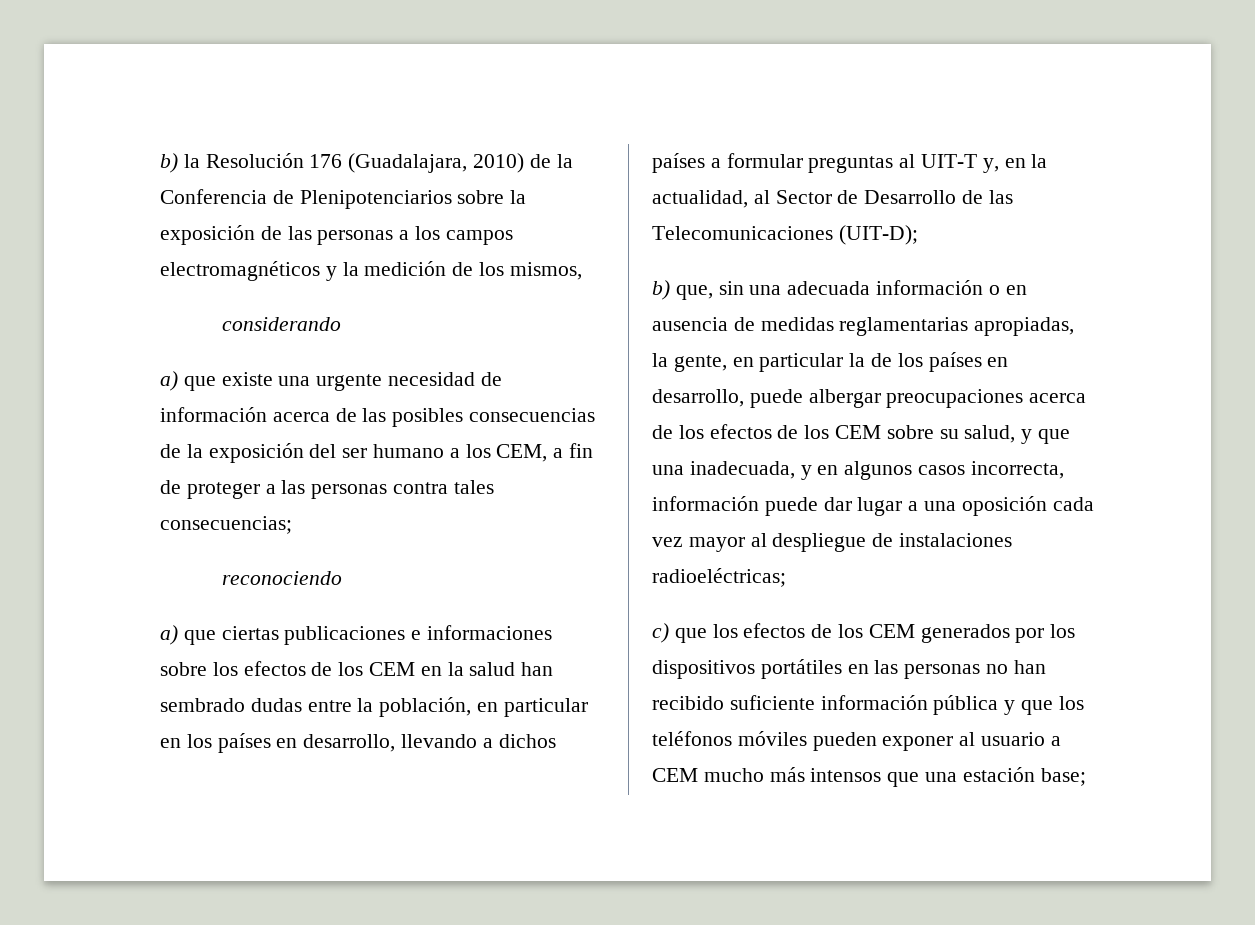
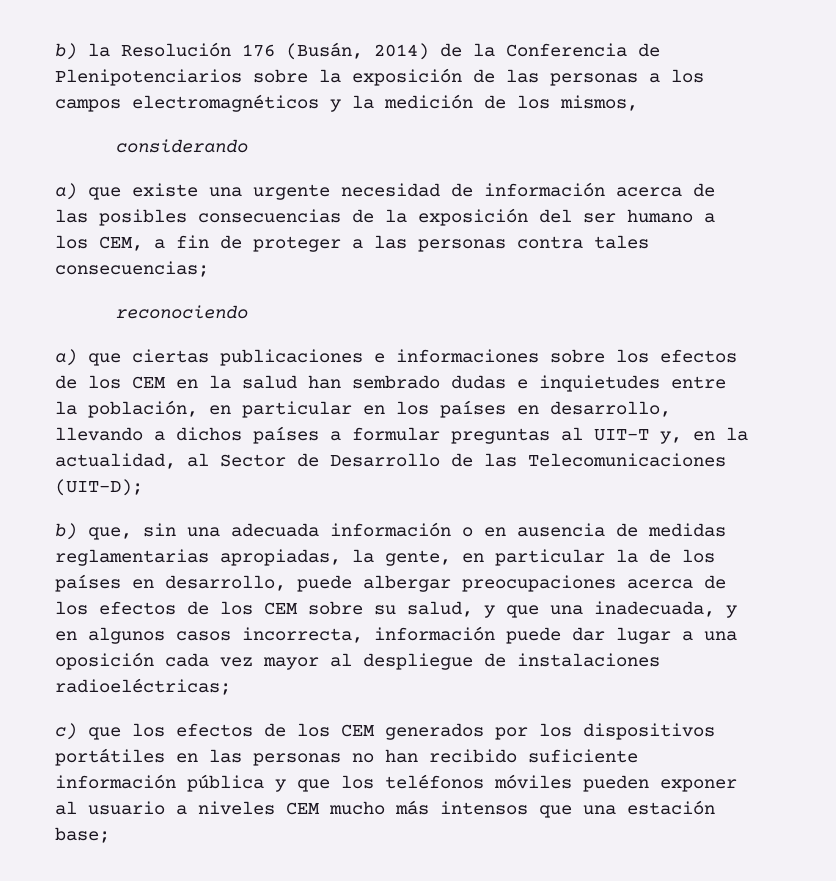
- b) la Resolución 176 (Guadalajara, 2010) de la Conferencia de Plenipotenciarios sobre la exposición de las personas a los campos electromagnéticos y la medición de los mismos,
+ b) la Resolución 176 (Busán, 2014) de la Conferencia de Plenipotenciarios sobre la exposición de las personas a los campos electromagnéticos y la medición de los mismos,
- a) que ciertas publicaciones e informaciones sobre los efectos de los CEM en la salud han sembrado dudas entre la población, en particular en los países en desarrollo, llevando a dichos países a formular preguntas al UIT-T y, en la actualidad, al Sector de Desarrollo de las Telecomunicaciones (UIT-D);
+ a) que ciertas publicaciones e informaciones sobre los efectos de los CEM en la salud han sembrado dudas e inquietudes entre la población, en particular en los países en desarrollo, llevando a dichos países a formular preguntas al UIT-T y, en la actualidad, al Sector de Desarrollo de las Telecomunicaciones (UIT-D);
- c) que los efectos de los CEM generados por los dispositivos portátiles en las personas no han recibido suficiente información pública y que los teléfonos móviles pueden exponer al usuario a CEM mucho más intensos que una estación base;
+ c) que los efectos de los CEM generados por los dispositivos portátiles en las personas no han recibido suficiente información pública y que los teléfonos móviles pueden exponer al usuario a niveles CEM mucho más intensos que una estación base;

